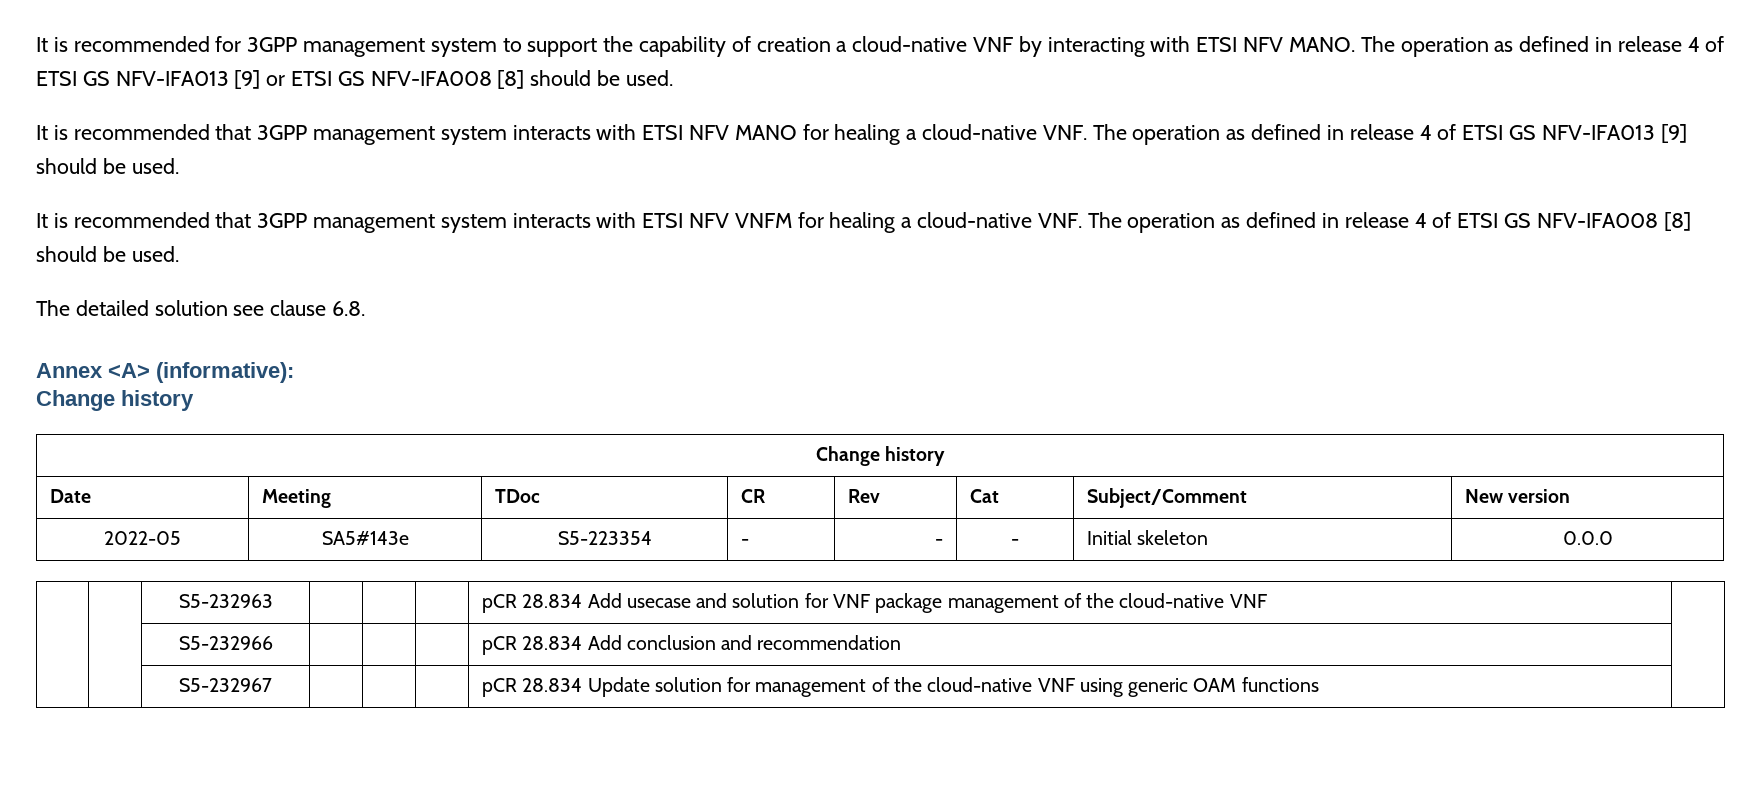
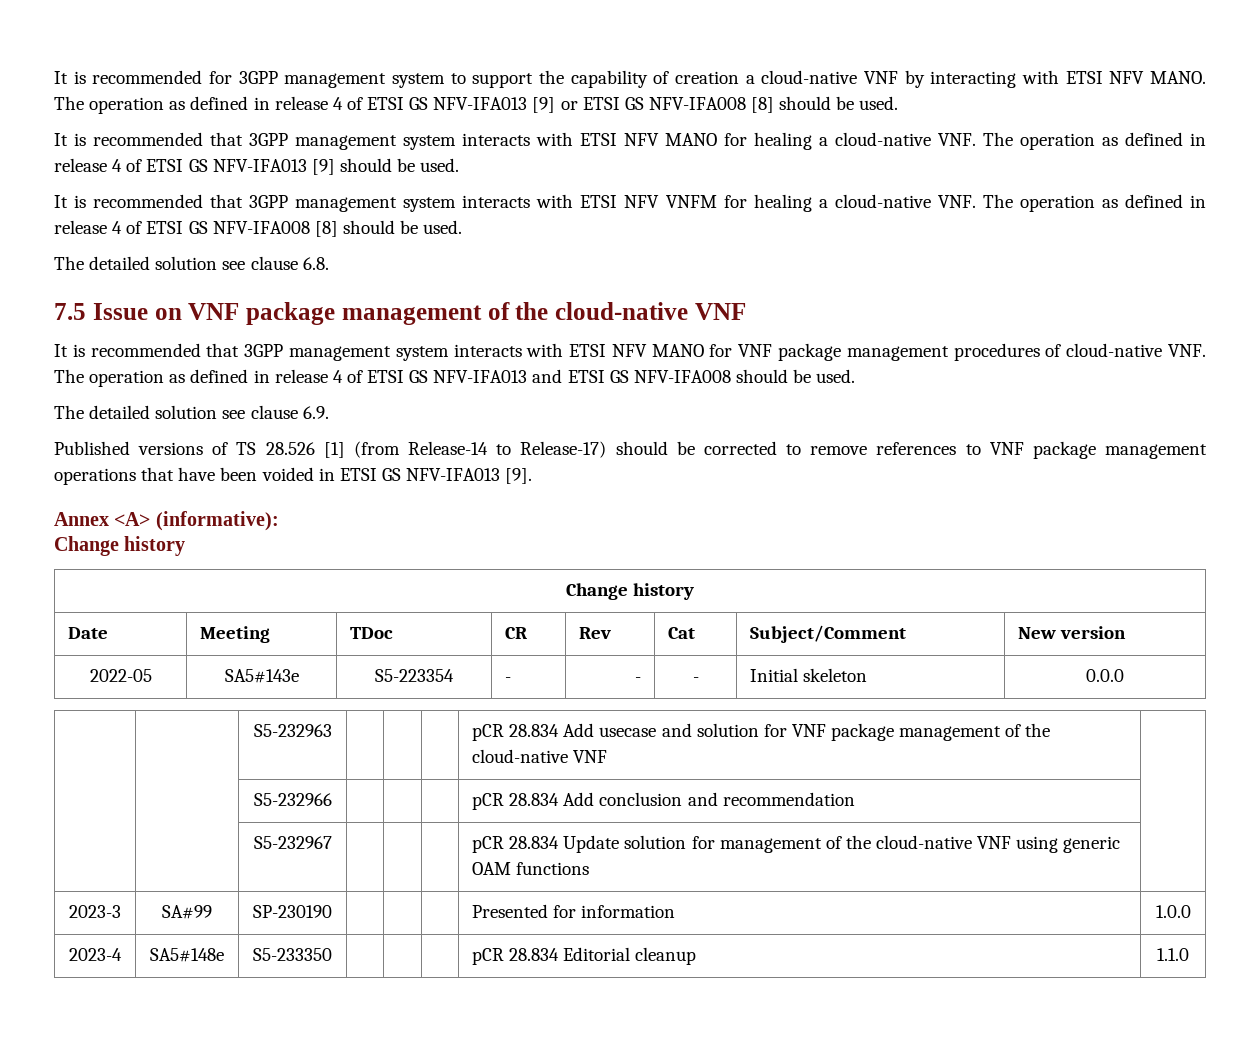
+ 7.5 Issue on VNF package management of the cloud-native VNF
+ It is recommended that 3GPP management system interacts with ETSI NFV MANO for VNF package management procedures of cloud-native VNF. The operation as defined in release 4 of ETSI GS NFV-IFA013 and ETSI GS NFV-IFA008 should be used.
+ The detailed solution see clause 6.9.
+ Published versions of TS 28.526 [1] (from Release-14 to Release-17) should be corrected to remove references to VNF package management operations that have been voided in ETSI GS NFV-IFA013 [9].
+ 2023-3 | SA#99 | SP-230190 | | | | Presented for information | 1.0.0
+ 2023-4 | SA5#148e | S5-233350 | | | | pCR 28.834 Editorial cleanup | 1.1.0

